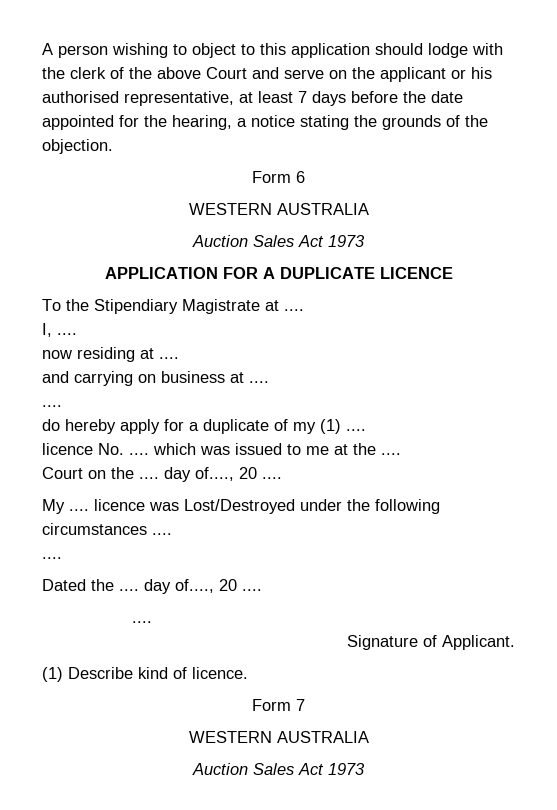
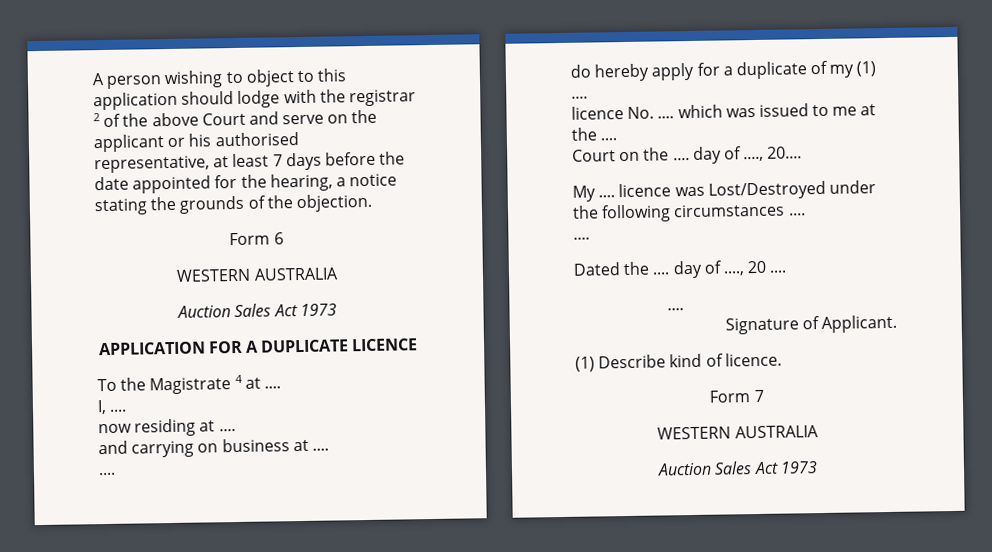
- A person wishing to object to this application should lodge with the clerk of the above Court and serve on the applicant or his authorised representative, at least 7 days before the date appointed for the hearing, a notice stating the grounds of the objection.
+ A person wishing to object to this application should lodge with the registrar 2 of the above Court and serve on the applicant or his authorised representative, at least 7 days before the date appointed for the hearing, a notice stating the grounds of the objection.
- To the Stipendiary Magistrate at ....
+ To the Magistrate 4 at ....
- Court on the .... day of...., 20 ....
+ Court on the .... day of ...., 20....
- Dated the .... day of...., 20 ....
+ Dated the .... day of ...., 20 ....

